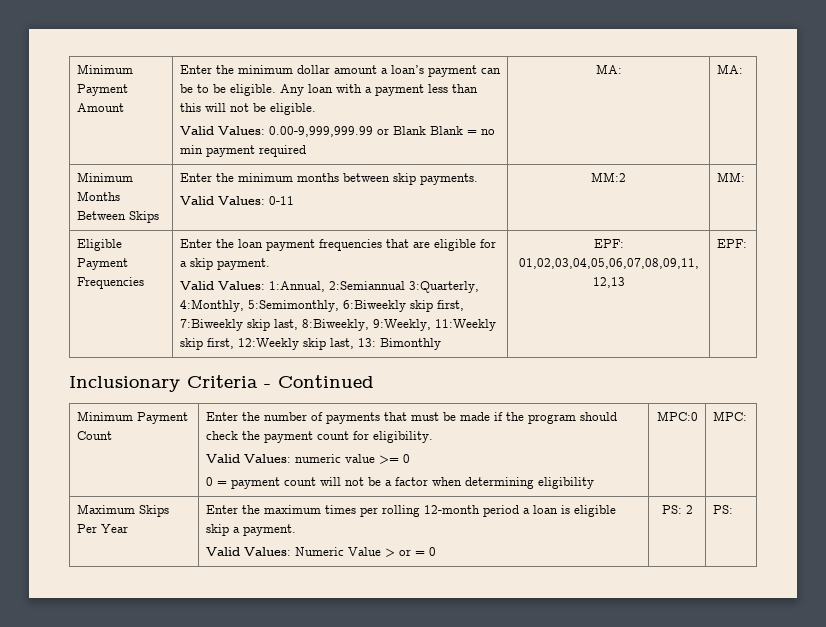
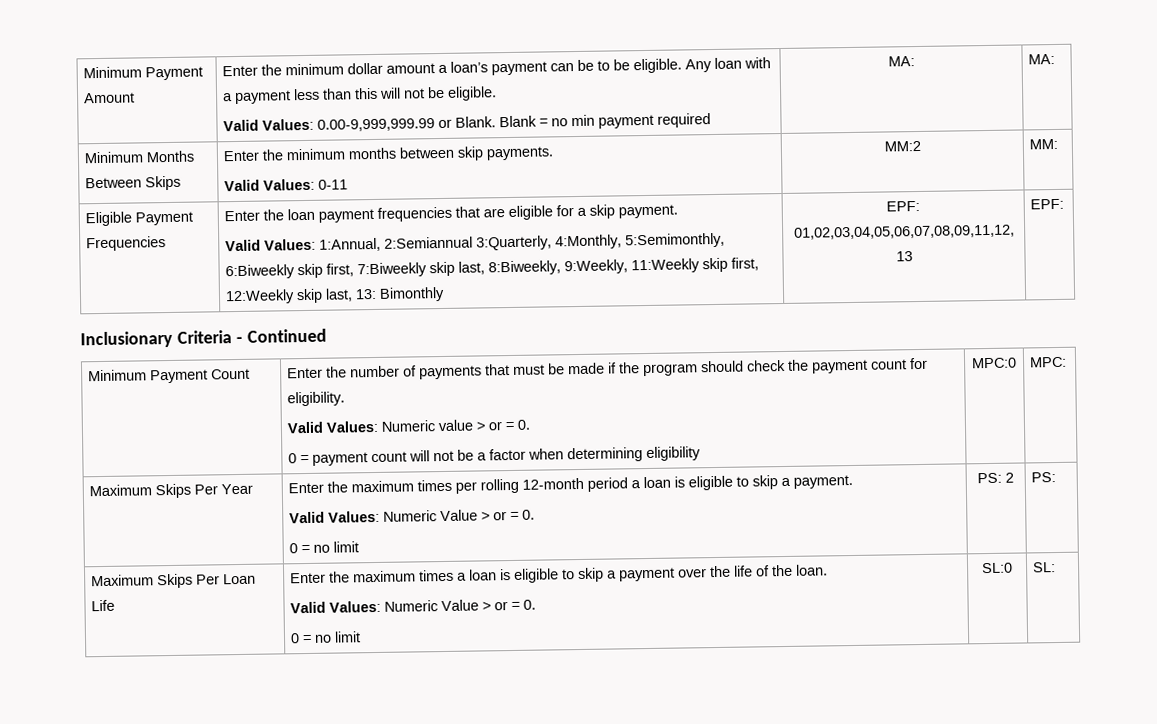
- Valid Values: 0.00-9,999,999.99 or Blank Blank = no min payment required
+ Valid Values: 0.00-9,999,999.99 or Blank. Blank = no min payment required
- Valid Values: numeric value >= 0
+ Valid Values: Numeric value > or = 0.
- Maximum Skips Per Year | Enter the maximum times per rolling 12-month period a loan is eligible skip a payment.
- Valid Values: Numeric Value > or = 0 | PS: 2 | PS:
+ Maximum Skips Per Year | Enter the maximum times per rolling 12-month period a loan is eligible to skip a payment.
+ Valid Values: Numeric Value > or = 0.
+ 0 = no limit | PS: 2 | PS:
+ Maximum Skips Per Loan Life | Enter the maximum times a loan is eligible to skip a payment over the life of the loan.
+ Valid Values: Numeric Value > or = 0.
+ 0 = no limit | SL:0 | SL:

